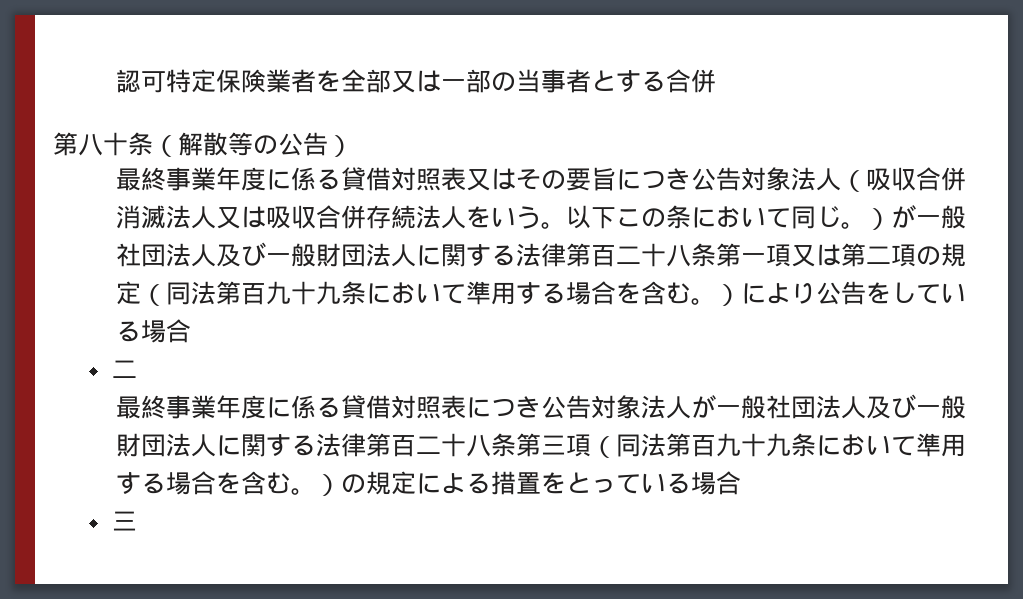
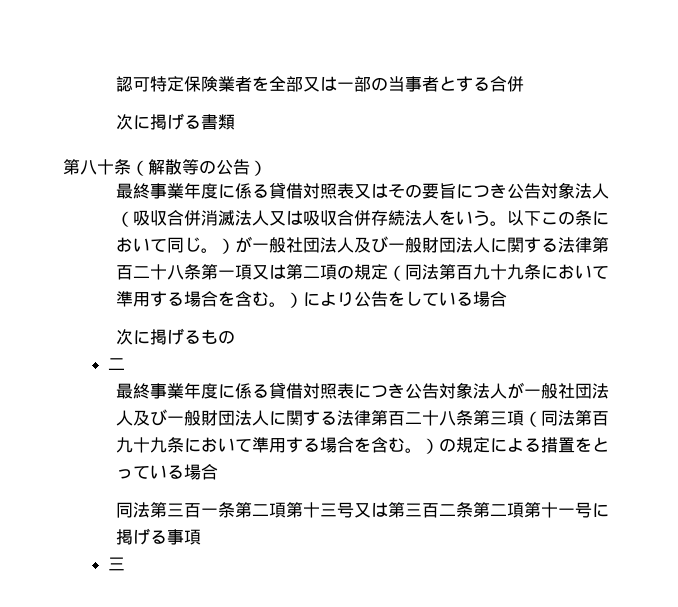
+ 次に掲げる書類
+ 次に掲げるもの
+ 同法第三百一条第二項第十三号又は第三百二条第二項第十一号に掲げる事項

